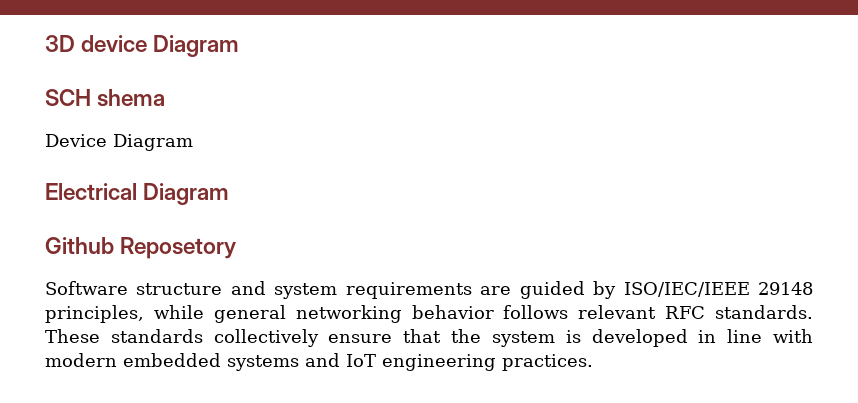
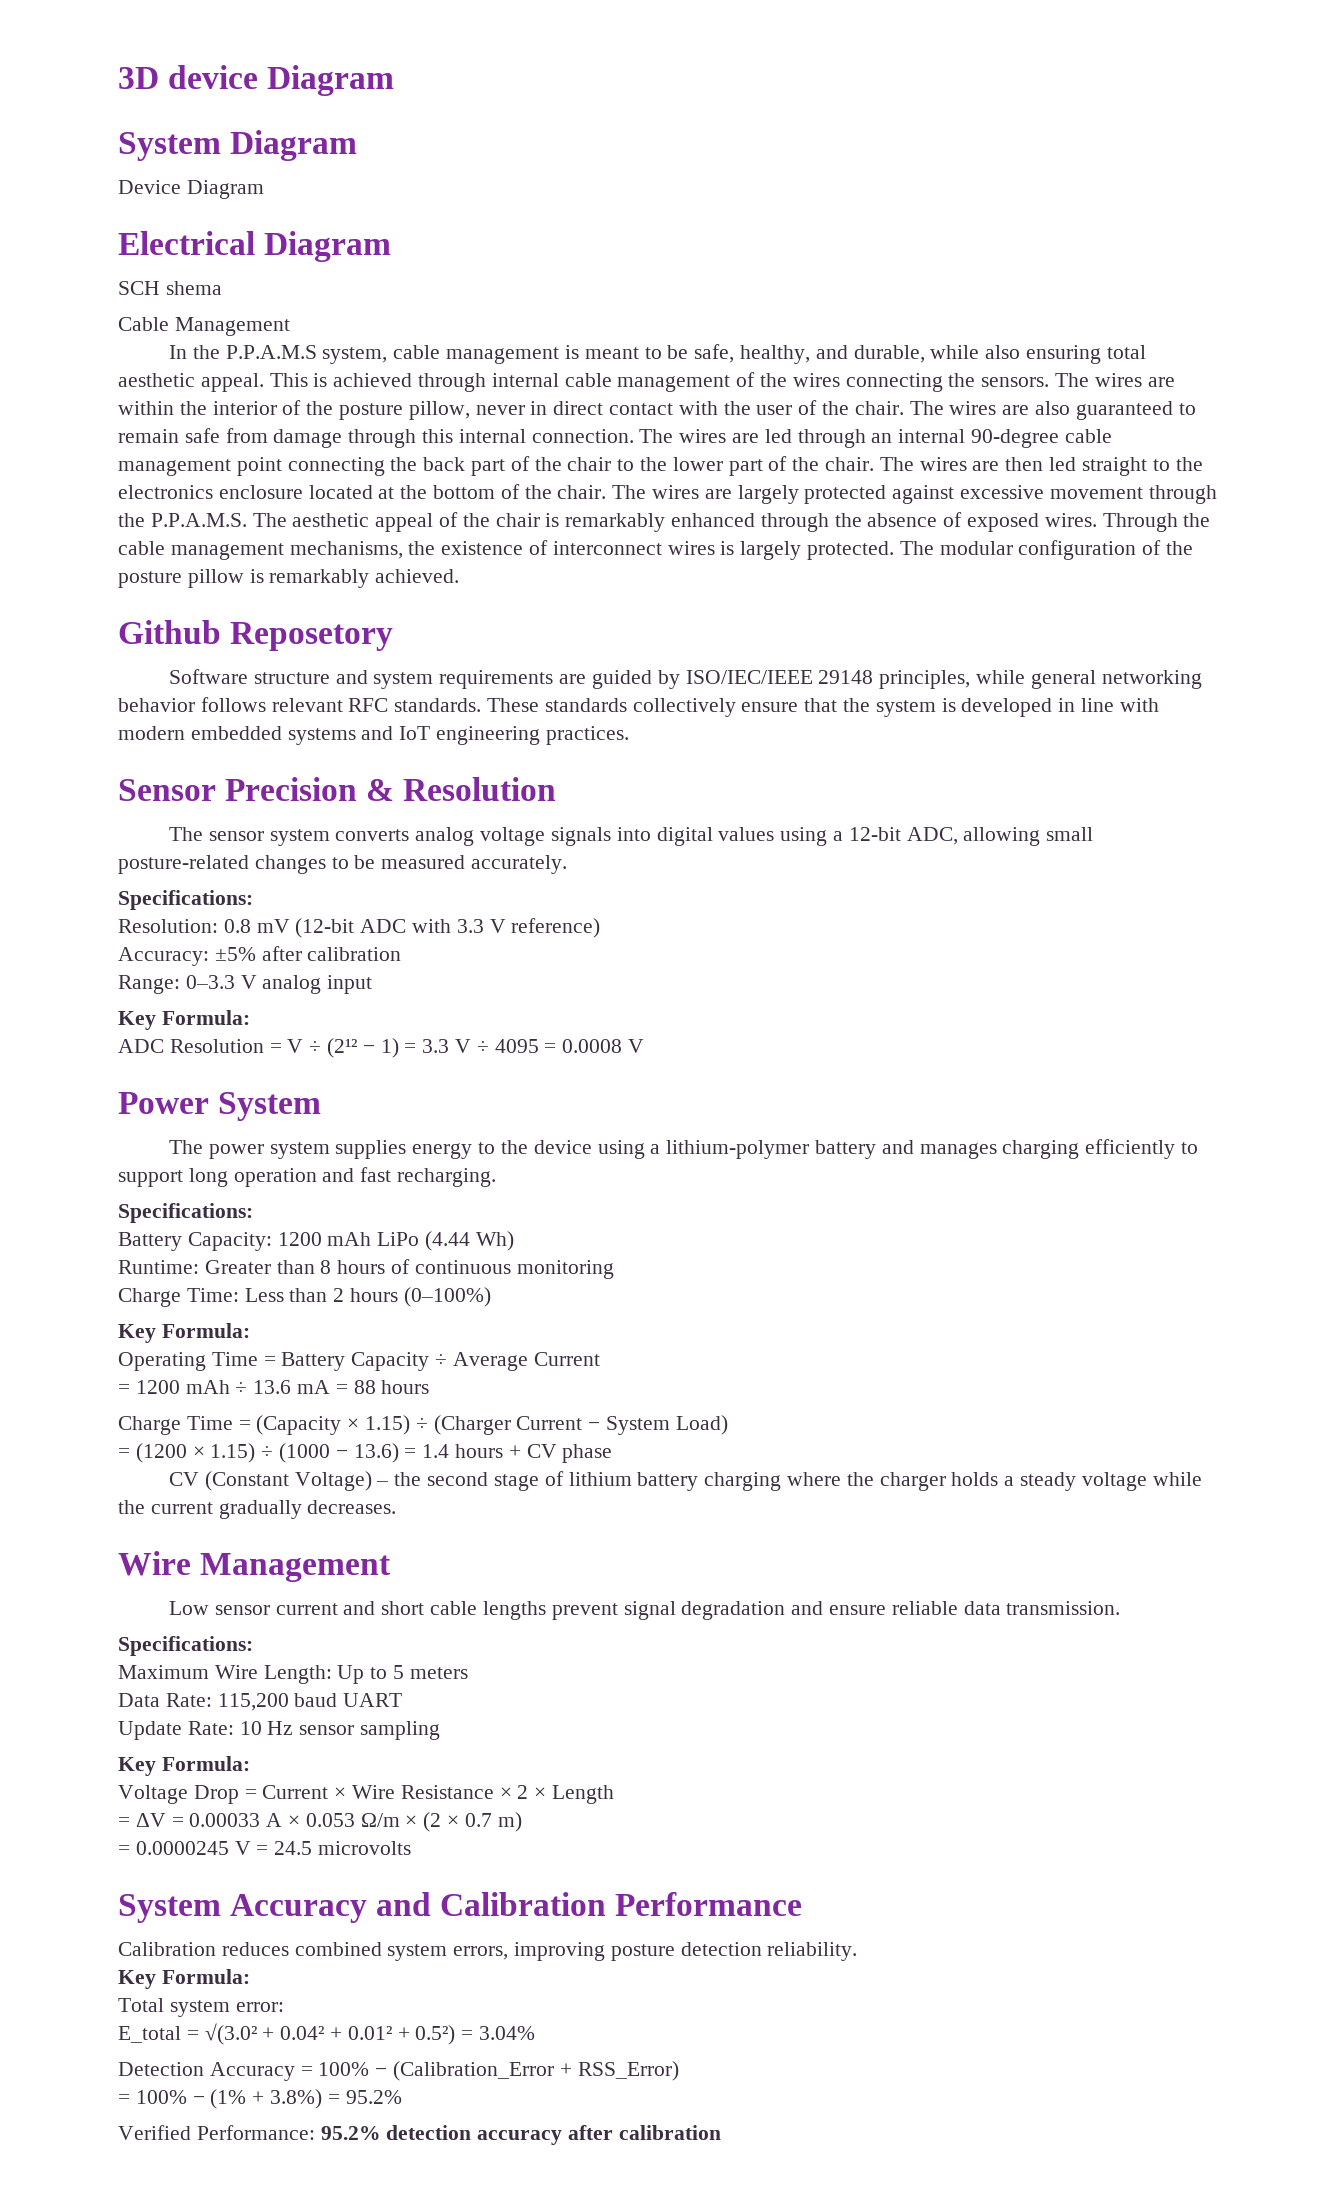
- SCH shema
+ System Diagram
+ SCH shema
+ Cable Management
+ In the P.P.A.M.S system, cable management is meant to be safe, healthy, and durable, while also ensuring total aesthetic appeal. This is achieved through internal cable management of the wires connecting the sensors. The wires are within the interior of the posture pillow, never in direct contact with the user of the chair. The wires are also guaranteed to remain safe from damage through this internal connection. The wires are led through an internal 90-degree cable management point connecting the back part of the chair to the lower part of the chair. The wires are then led straight to the electronics enclosure located at the bottom of the chair. The wires are largely protected against excessive movement through the P.P.A.M.S. The aesthetic appeal of the chair is remarkably enhanced through the absence of exposed wires. Through the cable management mechanisms, the existence of interconnect wires is largely protected. The modular configuration of the posture pillow is remarkably achieved.
+ Sensor Precision & Resolution
+ The sensor system converts analog voltage signals into digital values using a 12-bit ADC, allowing small posture-related changes to be measured accurately.
+ Specifications:
+ Resolution: 0.8 mV (12-bit ADC with 3.3 V reference)
+ Accuracy: ±5% after calibration
+ Range: 0–3.3 V analog input
+ Key Formula:
+ ADC Resolution = V ÷ (2¹² − 1) = 3.3 V ÷ 4095 = 0.0008 V
+ Power System
+ The power system supplies energy to the device using a lithium-polymer battery and manages charging efficiently to support long operation and fast recharging.
+ Specifications:
+ Battery Capacity: 1200 mAh LiPo (4.44 Wh)
+ Runtime: Greater than 8 hours of continuous monitoring
+ Charge Time: Less than 2 hours (0–100%)
+ Key Formula:
+ Operating Time = Battery Capacity ÷ Average Current
+ = 1200 mAh ÷ 13.6 mA = 88 hours
+ Charge Time = (Capacity × 1.15) ÷ (Charger Current − System Load)
+ = (1200 × 1.15) ÷ (1000 − 13.6) = 1.4 hours + CV phase
+ CV (Constant Voltage) – the second stage of lithium battery charging where the charger holds a steady voltage while the current gradually decreases.
+ Wire Management
+ Low sensor current and short cable lengths prevent signal degradation and ensure reliable data transmission.
+ Specifications:
+ Maximum Wire Length: Up to 5 meters
+ Data Rate: 115,200 baud UART
+ Update Rate: 10 Hz sensor sampling
+ Key Formula:
+ Voltage Drop = Current × Wire Resistance × 2 × Length
+ = ΔV = 0.00033 A × 0.053 Ω/m × (2 × 0.7 m)
+ = 0.0000245 V = 24.5 microvolts
+ System Accuracy and Calibration Performance
+ Calibration reduces combined system errors, improving posture detection reliability.
+ Key Formula:
+ Total system error:
+ E_total = √(3.0² + 0.04² + 0.01² + 0.5²) = 3.04%
+ Detection Accuracy = 100% − (Calibration_Error + RSS_Error)
+ = 100% − (1% + 3.8%) = 95.2%
+ Verified Performance: 95.2% detection accuracy after calibration

